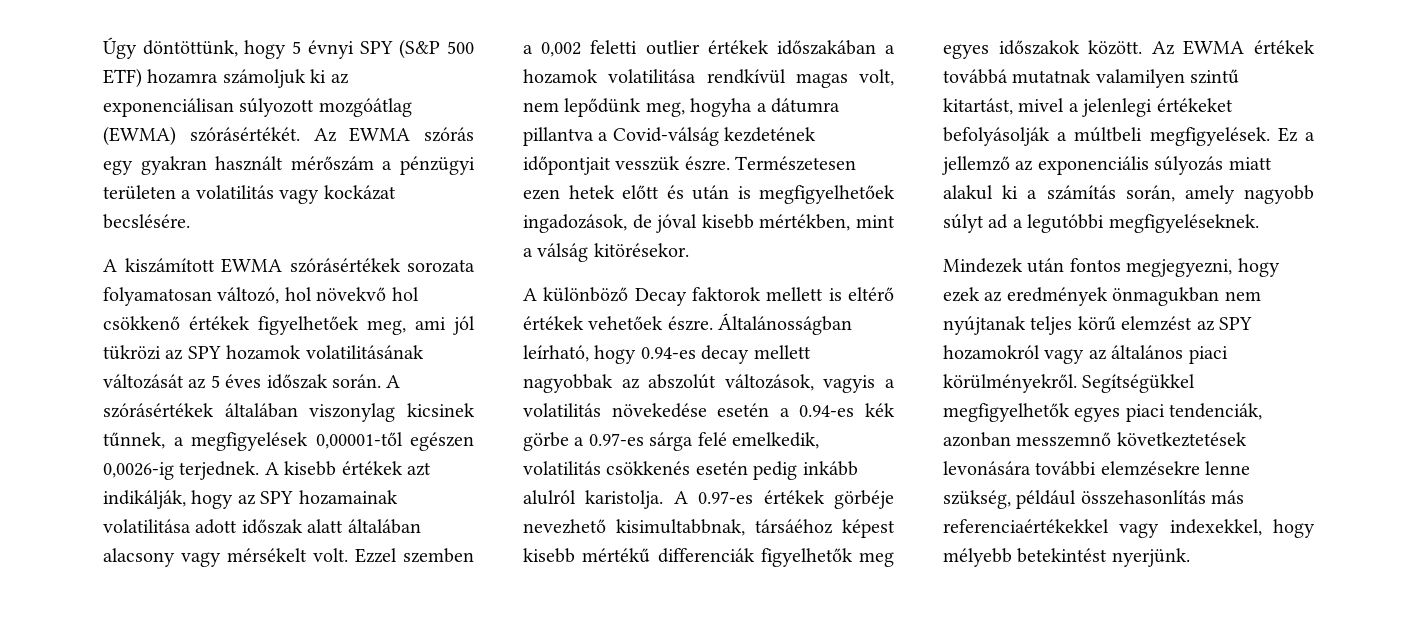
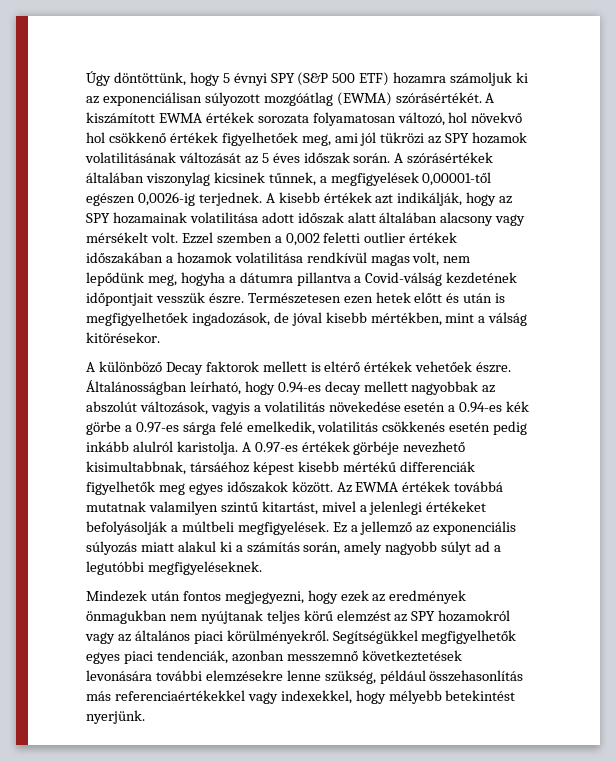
- Úgy döntöttünk, hogy 5 évnyi SPY (S&P 500 ETF) hozamra számoljuk ki az exponenciálisan súlyozott mozgóátlag (EWMA) szórásértékét. Az EWMA szórás egy gyakran használt mérőszám a pénzügyi területen a volatilitás vagy kockázat becslésére.
- A kiszámított EWMA szórásértékek sorozata folyamatosan változó, hol növekvő hol csökkenő értékek figyelhetőek meg, ami jól tükrözi az SPY hozamok volatilitásának változását az 5 éves időszak során.
+ Úgy döntöttünk, hogy 5 évnyi SPY (S&P 500 ETF) hozamra számoljuk ki az exponenciálisan súlyozott mozgóátlag (EWMA) szórásértékét. A kiszámított EWMA értékek sorozata folyamatosan változó, hol növekvő hol csökkenő értékek figyelhetőek meg, ami jól tükrözi az SPY hozamok volatilitásának változását az 5 éves időszak során.

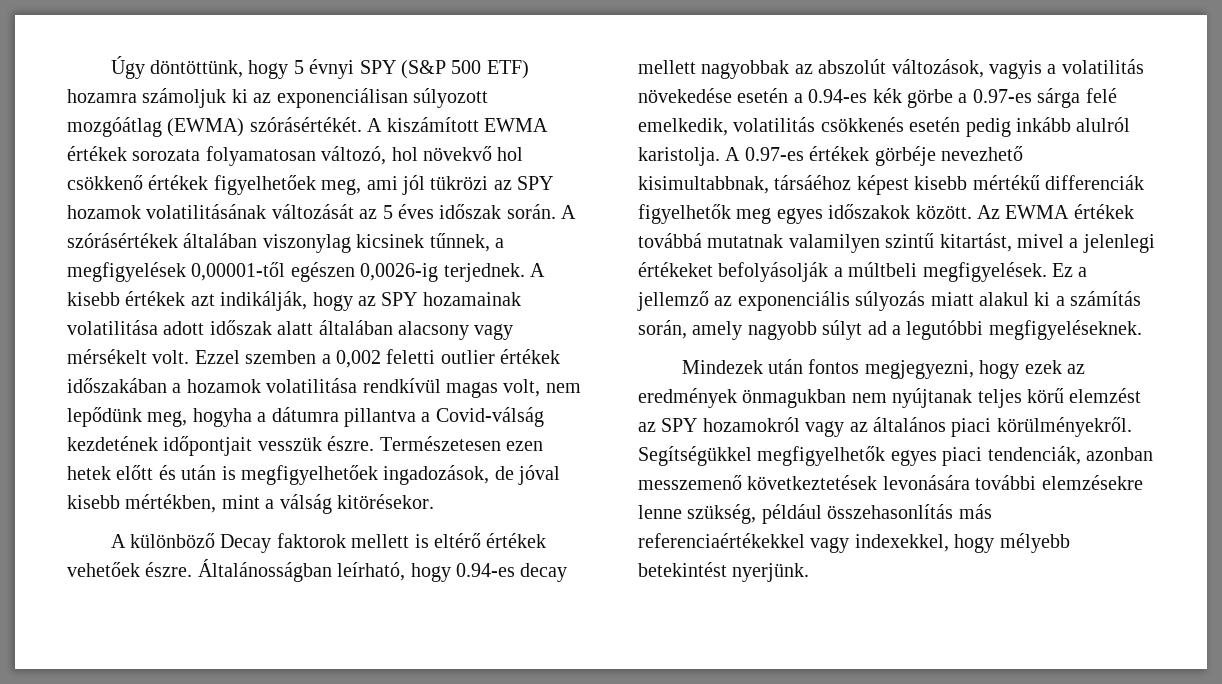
- Segítségükkel megfigyelhetők egyes piaci tendenciák, azonban messzemnő következtetések levonására további elemzésekre lenne szükség, például összehasonlítás más referenciaértékekkel vagy indexekkel, hogy mélyebb betekintést nyerjünk.
+ Segítségükkel megfigyelhetők egyes piaci tendenciák, azonban messzemenő következtetések levonására további elemzésekre lenne szükség, például összehasonlítás más referenciaértékekkel vagy indexekkel, hogy mélyebb betekintést nyerjünk.

